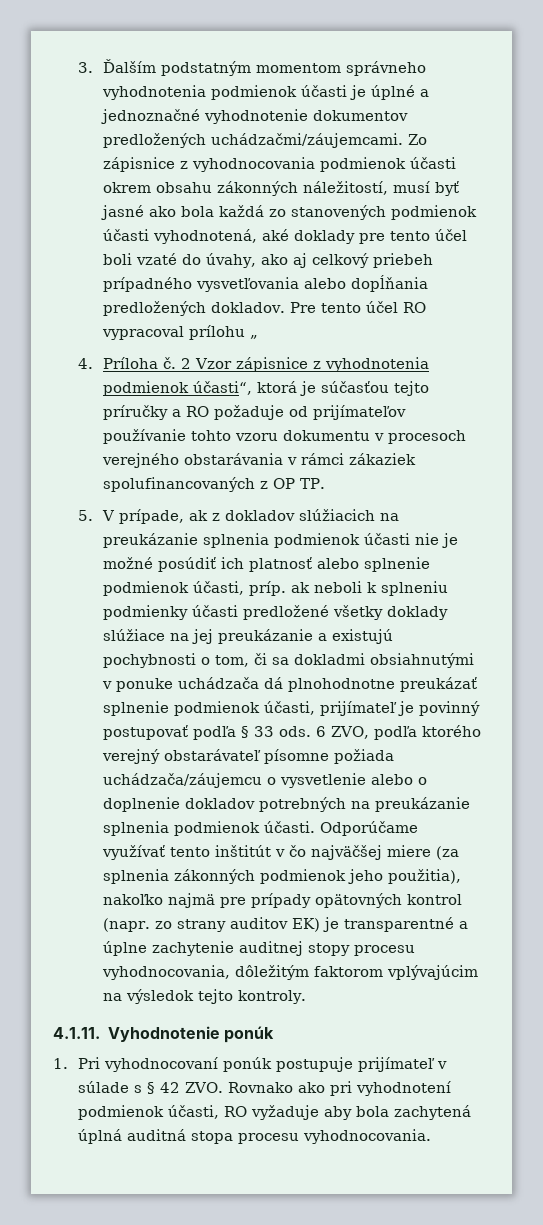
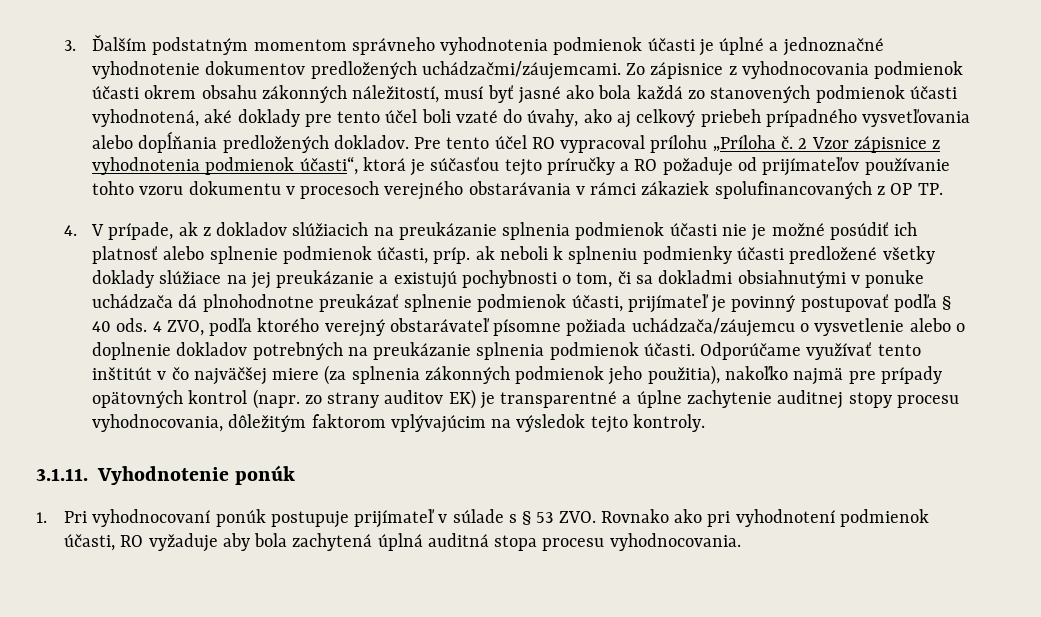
- Pre tento účel RO vypracoval prílohu „
- 4. Príloha č.
+ Pre tento účel RO vypracoval prílohu „Príloha č.
- 5. V prípade, ak z dokladov slúžiacich na preukázanie splnenia podmienok účasti nie je možné posúdiť ich platnosť alebo splnenie podmienok účasti, príp. ak neboli k splneniu podmienky účasti predložené všetky doklady slúžiace na jej preukázanie a existujú pochybnosti o tom, či sa dokladmi obsiahnutými v ponuke uchádzača dá plnohodnotne preukázať splnenie podmienok účasti, prijímateľ je povinný postupovať podľa § 33 ods. 6 ZVO, podľa ktorého verejný obstarávateľ písomne požiada uchádzača/záujemcu o vysvetlenie alebo o doplnenie dokladov potrebných na preukázanie splnenia podmienok účasti.
+ 4. V prípade, ak z dokladov slúžiacich na preukázanie splnenia podmienok účasti nie je možné posúdiť ich platnosť alebo splnenie podmienok účasti, príp. ak neboli k splneniu podmienky účasti predložené všetky doklady slúžiace na jej preukázanie a existujú pochybnosti o tom, či sa dokladmi obsiahnutými v ponuke uchádzača dá plnohodnotne preukázať splnenie podmienok účasti, prijímateľ je povinný postupovať podľa § 40 ods. 4 ZVO, podľa ktorého verejný obstarávateľ písomne požiada uchádzača/záujemcu o vysvetlenie alebo o doplnenie dokladov potrebných na preukázanie splnenia podmienok účasti.
- 4.1.11. Vyhodnotenie ponúk
+ 3.1.11. Vyhodnotenie ponúk
- 1. Pri vyhodnocovaní ponúk postupuje prijímateľ v súlade s § 42 ZVO. Rovnako ako pri vyhodnotení podmienok účasti, RO vyžaduje aby bola zachytená úplná auditná stopa procesu vyhodnocovania.
+ 1. Pri vyhodnocovaní ponúk postupuje prijímateľ v súlade s § 53 ZVO. Rovnako ako pri vyhodnotení podmienok účasti, RO vyžaduje aby bola zachytená úplná auditná stopa procesu vyhodnocovania.

